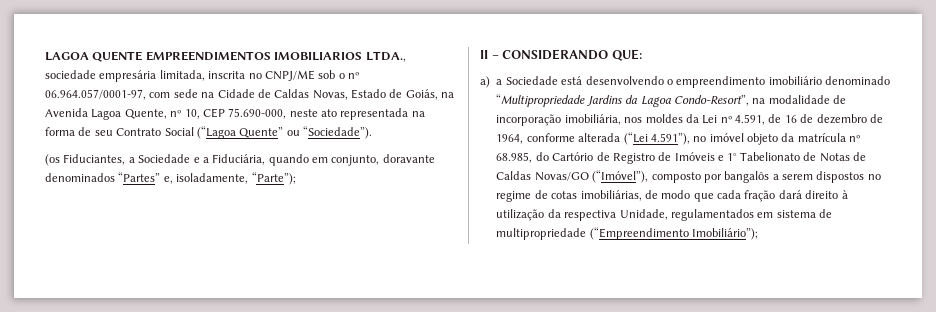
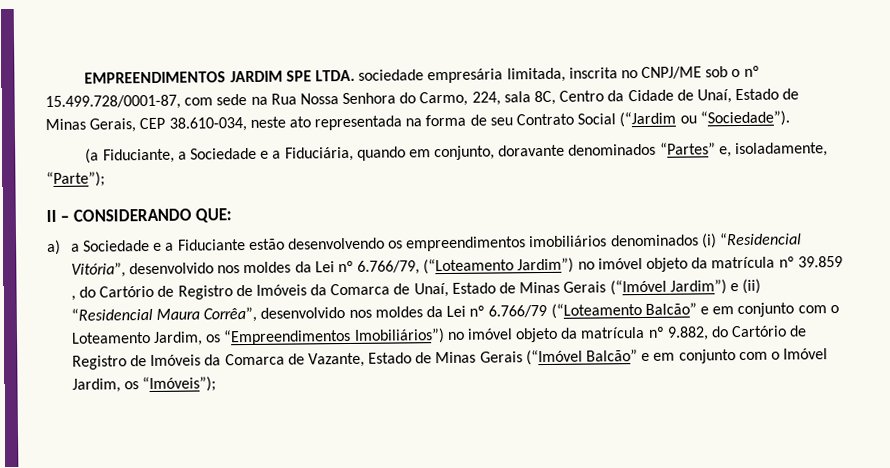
- LAGOA QUENTE EMPREENDIMENTOS IMOBILIARIOS LTDA., sociedade empresária limitada, inscrita no CNPJ/ME sob o nº 06.964.057/0001-97, com sede na Cidade de Caldas Novas, Estado de Goiás, na Avenida Lagoa Quente, nº 10, CEP 75.690-000, neste ato representada na forma de seu Contrato Social (“Lagoa Quente” ou “Sociedade”).
+ EMPREENDIMENTOS JARDIM SPE LTDA. sociedade empresária limitada, inscrita no CNPJ/ME sob o nº 15.499.728/0001-87, com sede na Rua Nossa Senhora do Carmo, 224, sala 8C, Centro da Cidade de Unaí, Estado de Minas Gerais, CEP 38.610-034, neste ato representada na forma de seu Contrato Social (“Jardim ou “Sociedade”).
- (os Fiduciantes, a Sociedade e a Fiduciária, quando em conjunto, doravante denominados “Partes” e, isoladamente, “Parte”);
+ (a Fiduciante, a Sociedade e a Fiduciária, quando em conjunto, doravante denominados “Partes” e, isoladamente, “Parte”);
- a) a Sociedade está desenvolvendo o empreendimento imobiliário denominado “Multipropriedade Jardins da Lagoa Condo-Resort”, na modalidade de incorporação imobiliária, nos moldes da Lei nº 4.591, de 16 de dezembro de 1964, conforme alterada (“Lei 4.591”), no imóvel objeto da matrícula nº 68.985, do Cartório de Registro de Imóveis e 1° Tabelionato de Notas de Caldas Novas/GO (“Imóvel”), composto por bangalôs a serem dispostos no regime de cotas imobiliárias, de modo que cada fração dará direito à utilização da respectiva Unidade, regulamentados em sistema de multipropriedade (“Empreendimento Imobiliário”);
+ a) a Sociedade e a Fiduciante estão desenvolvendo os empreendimentos imobiliários denominados (i) “Residencial Vitória”, desenvolvido nos moldes da Lei nº 6.766/79, (“Loteamento Jardim”) no imóvel objeto da matrícula nº 39.859 , do Cartório de Registro de Imóveis da Comarca de Unaí, Estado de Minas Gerais (“Imóvel Jardim”) e (ii) “Residencial Maura Corrêa”, desenvolvido nos moldes da Lei nº 6.766/79 (“Loteamento Balcão” e em conjunto com o Loteamento Jardim, os “Empreendimentos Imobiliários”) no imóvel objeto da matrícula nº 9.882, do Cartório de Registro de Imóveis da Comarca de Vazante, Estado de Minas Gerais (“Imóvel Balcão” e em conjunto com o Imóvel Jardim, os “Imóveis”);

